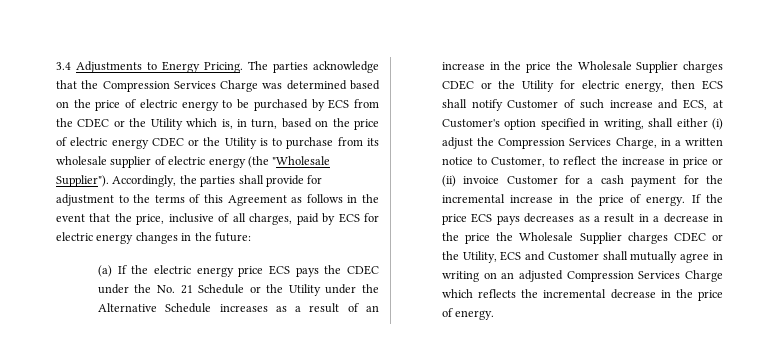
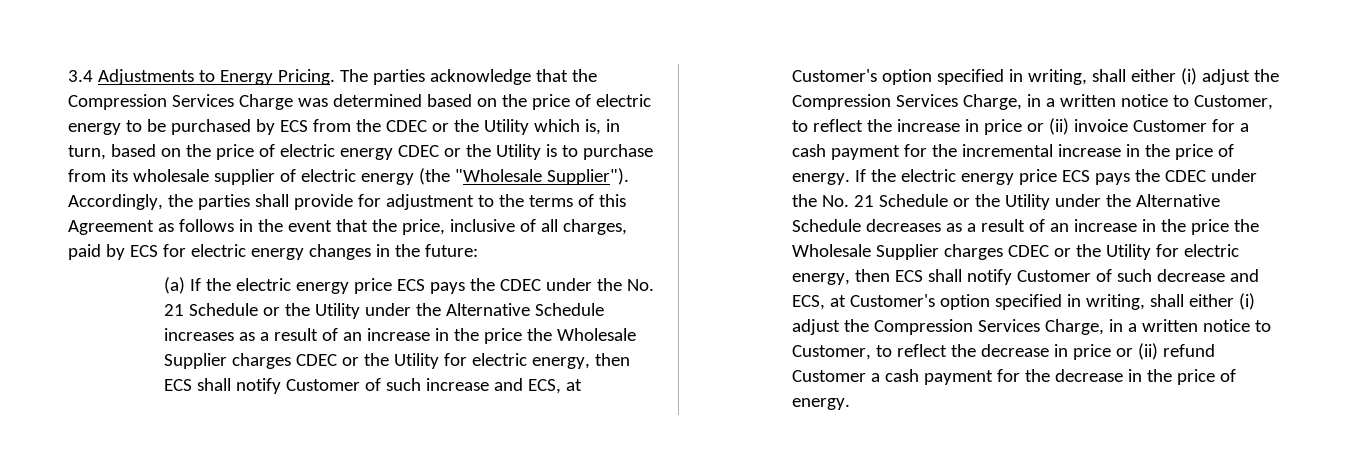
- If the price ECS pays decreases as a result in a decrease in the price the Wholesale Supplier charges CDEC or the Utility, ECS and Customer shall mutually agree in writing on an adjusted Compression Services Charge which reflects the incremental decrease in the price of energy.
+ If the electric energy price ECS pays the CDEC under the No. 21 Schedule or the Utility under the Alternative Schedule decreases as a result of an increase in the price the Wholesale Supplier charges CDEC or the Utility for electric energy, then ECS shall notify Customer of such decrease and ECS, at Customer's option specified in writing, shall either (i) adjust the Compression Services Charge, in a written notice to Customer, to reflect the decrease in price or (ii) refund Customer a cash payment for the decrease in the price of energy.

